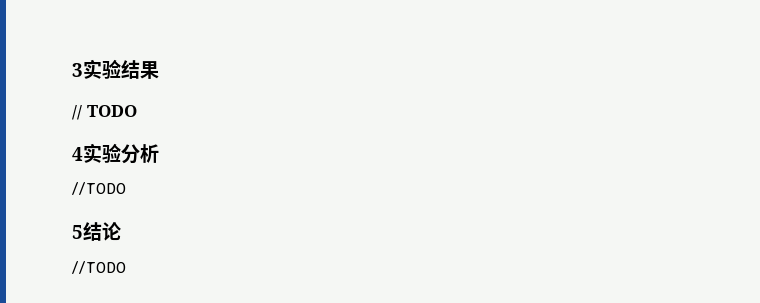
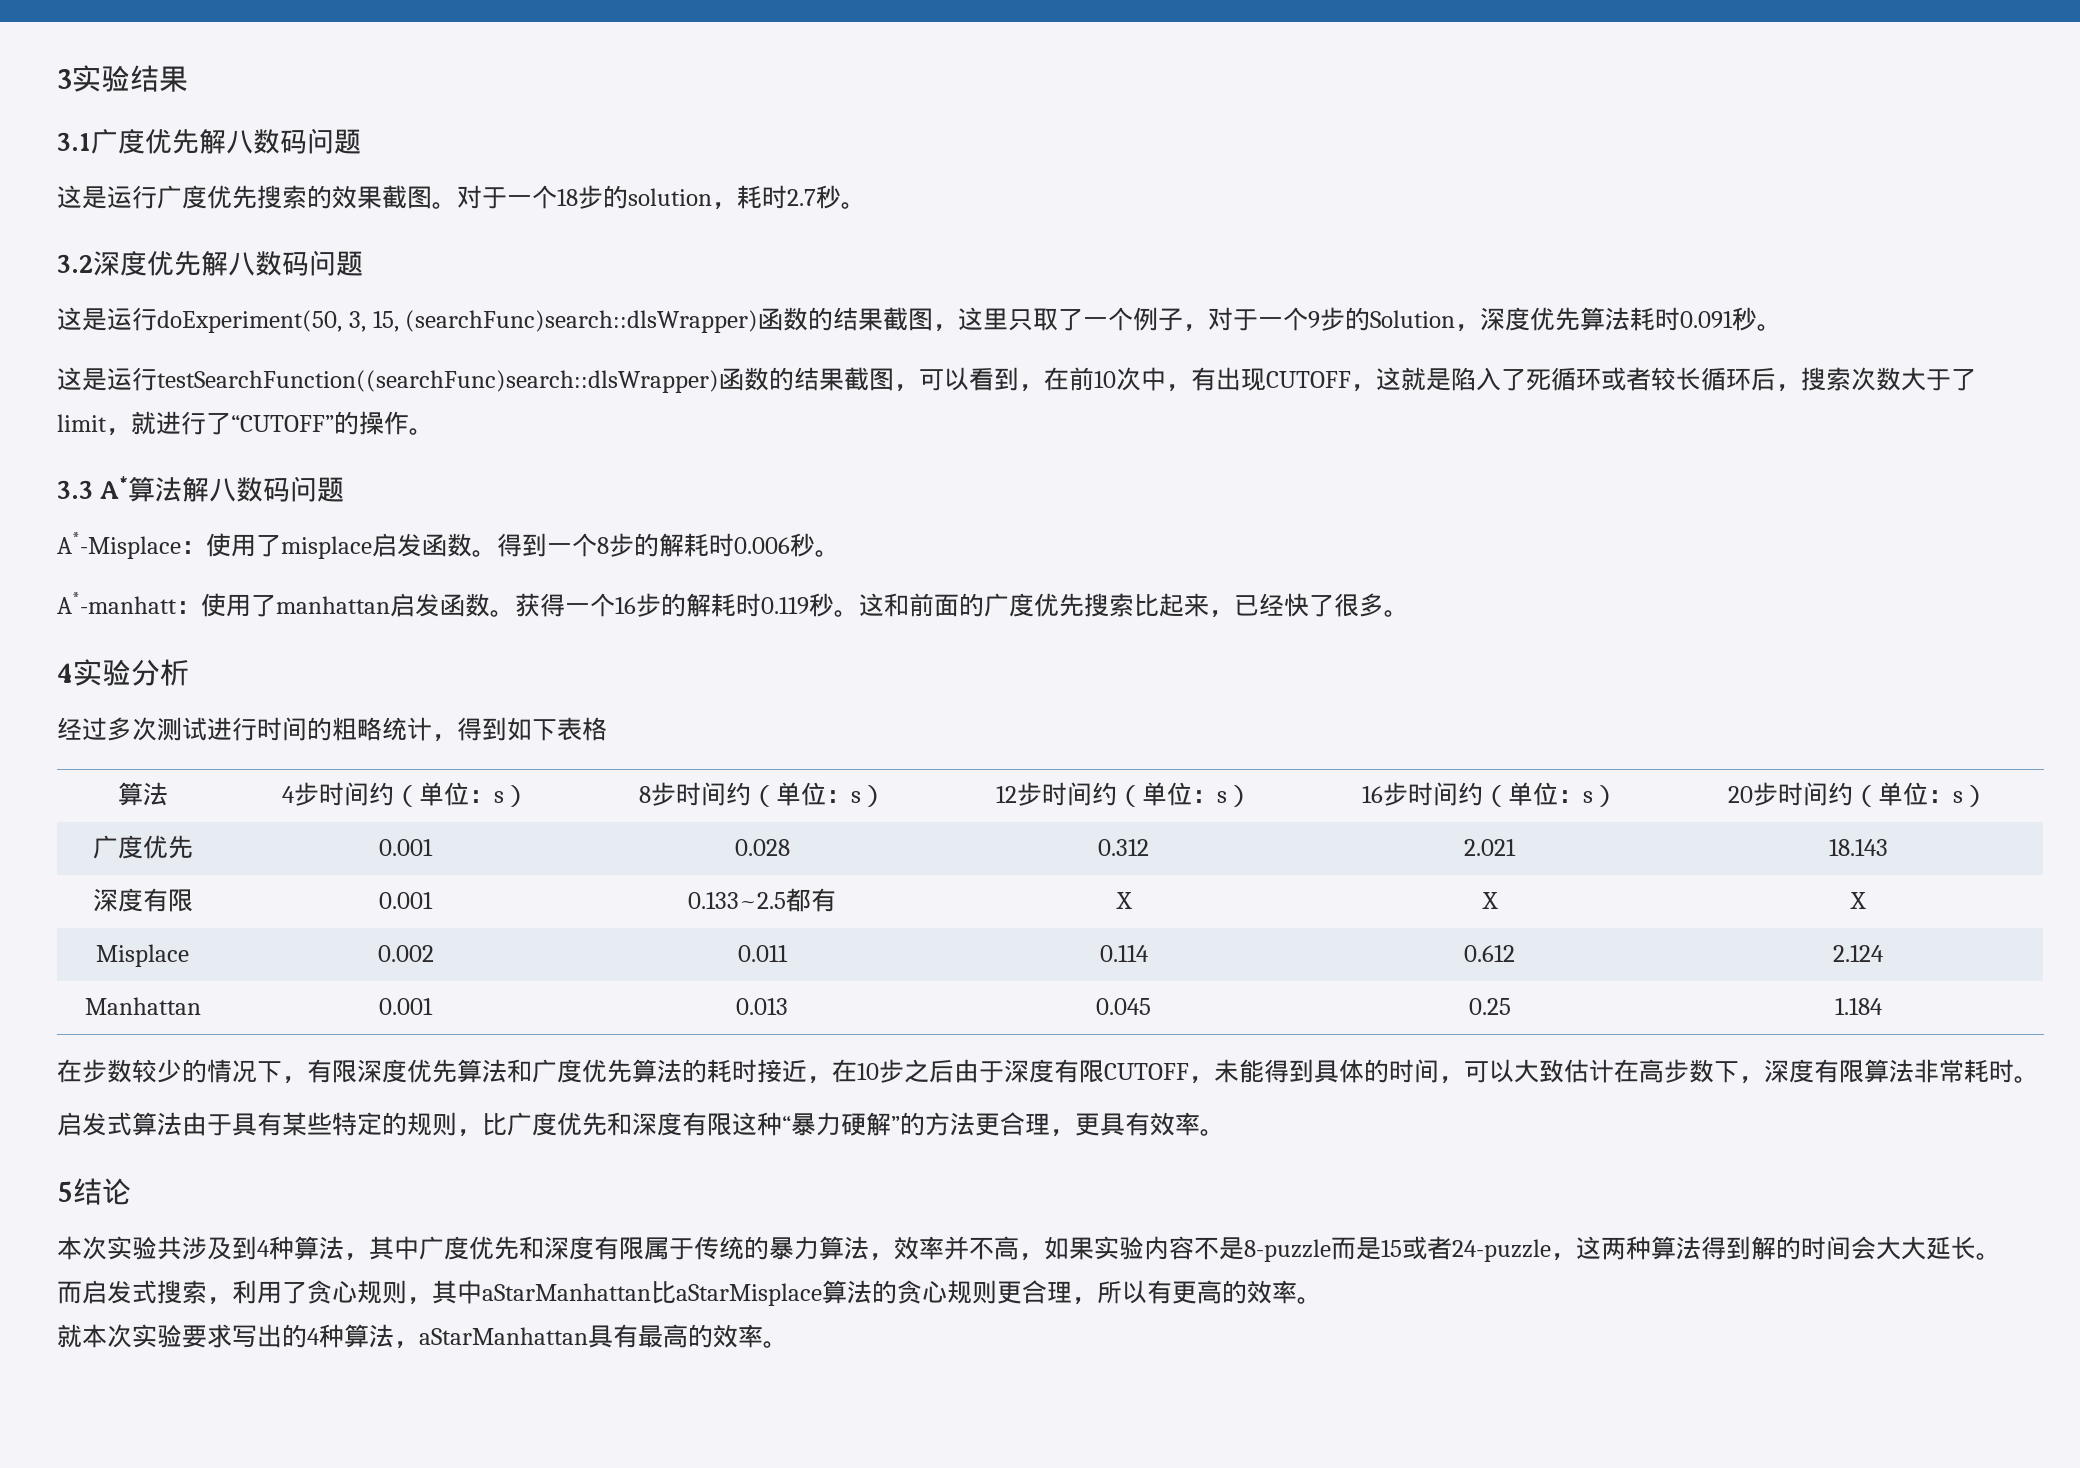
- // TODO
+ 3.1广度优先解八数码问题
+ 这是运行广度优先搜索的效果截图。对于一个18步的solution，耗时2.7秒。
+ 3.2深度优先解八数码问题
+ 这是运行doExperiment(50, 3, 15, (searchFunc)search::dlsWrapper)函数的结果截图，这里只取了一个例子，对于一个9步的Solution，深度优先算法耗时0.091秒。
+ 这是运行testSearchFunction((searchFunc)search::dlsWrapper)函数的结果截图，可以看到，在前10次中，有出现CUTOFF，这就是陷入了死循环或者较长循环后，搜索次数大于了limit，就进行了“CUTOFF”的操作。
+ 3.3 A*算法解八数码问题
+ A*-Misplace：使用了misplace启发函数。得到一个8步的解耗时0.006秒。
+ A*-manhatt：使用了manhattan启发函数。获得一个16步的解耗时0.119秒。这和前面的广度优先搜索比起来，已经快了很多。
  4实验分析
- //TODO
+ 经过多次测试进行时间的粗略统计，得到如下表格
+ 算法 | 4步时间约（单位：s） | 8步时间约（单位：s） | 12步时间约（单位：s） | 16步时间约（单位：s） | 20步时间约（单位：s）
+ 广度优先 | 0.001 | 0.028 | 0.312 | 2.021 | 18.143
+ 深度有限 | 0.001 | 0.133~2.5都有 | X | X | X
+ Misplace | 0.002 | 0.011 | 0.114 | 0.612 | 2.124
+ Manhattan | 0.001 | 0.013 | 0.045 | 0.25 | 1.184
+ 在步数较少的情况下，有限深度优先算法和广度优先算法的耗时接近，在10步之后由于深度有限CUTOFF，未能得到具体的时间，可以大致估计在高步数下，深度有限算法非常耗时。
+ 启发式算法由于具有某些特定的规则，比广度优先和深度有限这种“暴力硬解”的方法更合理，更具有效率。
  5结论
- //TODO
+ 本次实验共涉及到4种算法，其中广度优先和深度有限属于传统的暴力算法，效率并不高，如果实验内容不是8-puzzle而是15或者24-puzzle，这两种算法得到解的时间会大大延长。
+ 而启发式搜索，利用了贪心规则，其中aStarManhattan比aStarMisplace算法的贪心规则更合理，所以有更高的效率。
+ 就本次实验要求写出的4种算法，aStarManhattan具有最高的效率。

